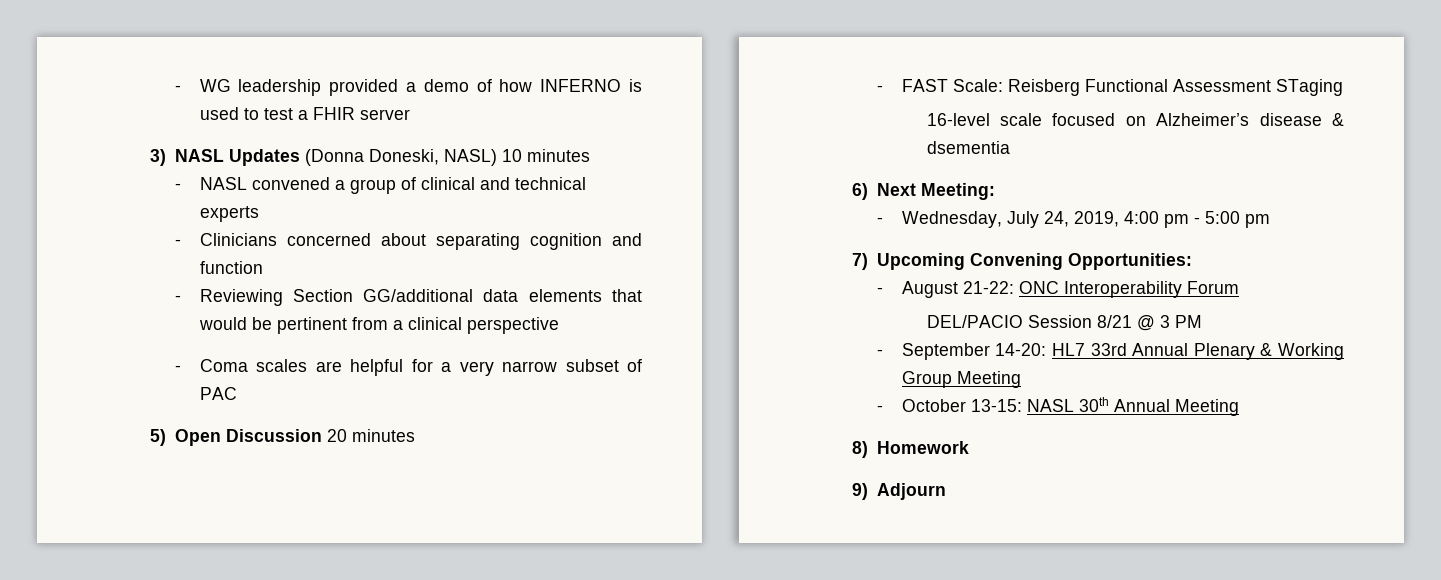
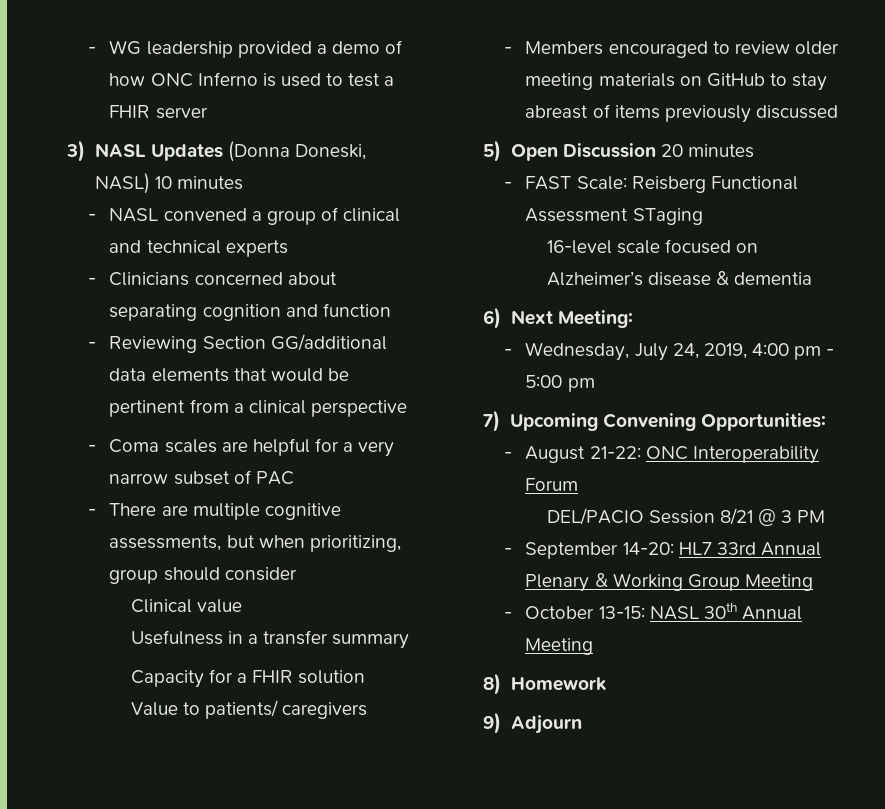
- - WG leadership provided a demo of how INFERNO is used to test a FHIR server
+ - WG leadership provided a demo of how ONC Inferno is used to test a FHIR server
+ - There are multiple cognitive assessments, but when prioritizing, group should consider
+ Clinical value
+ Usefulness in a transfer summary
+ Capacity for a FHIR solution
+ Value to patients/ caregivers
+ - Members encouraged to review older meeting materials on GitHub to stay abreast of items previously discussed
- 16-level scale focused on Alzheimer’s disease & dsementia
+ 16-level scale focused on Alzheimer’s disease & dementia

